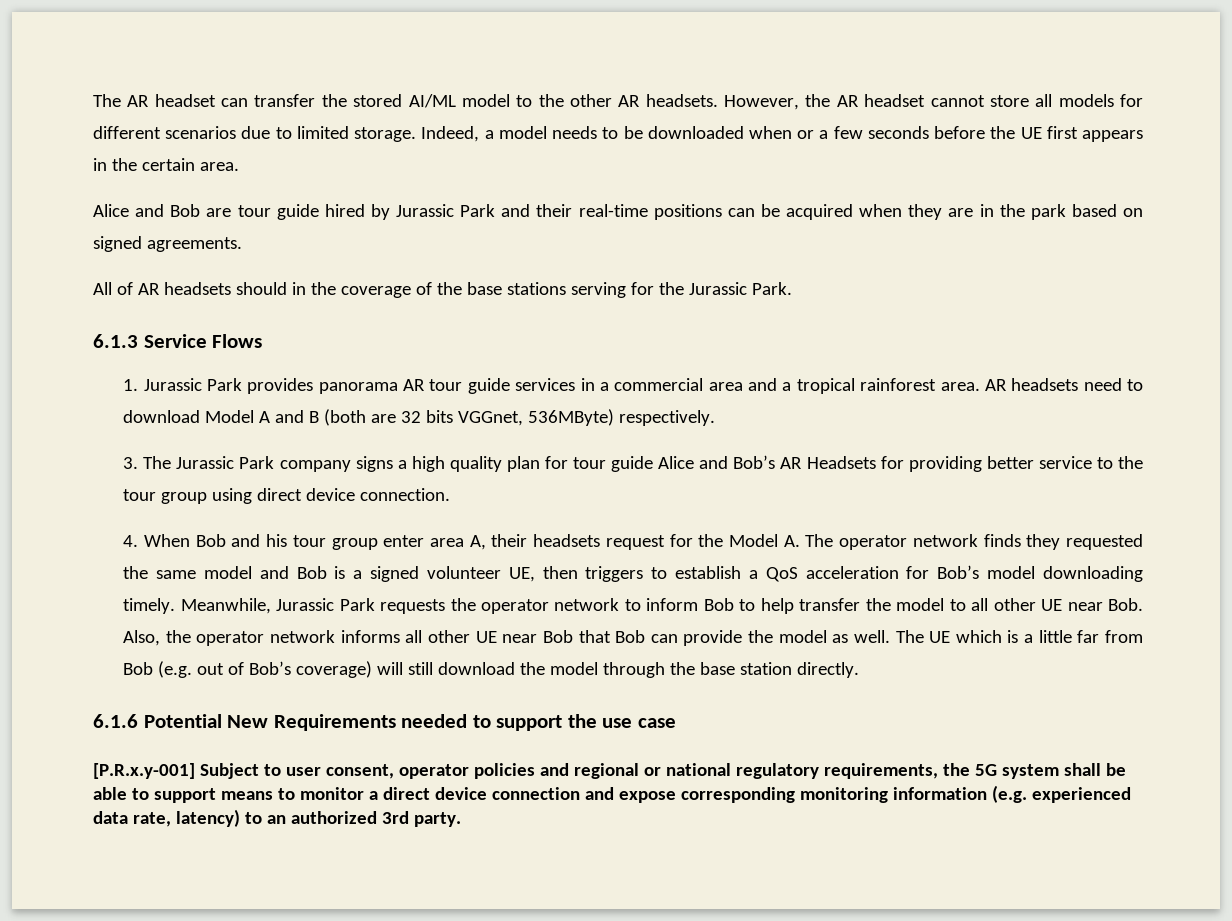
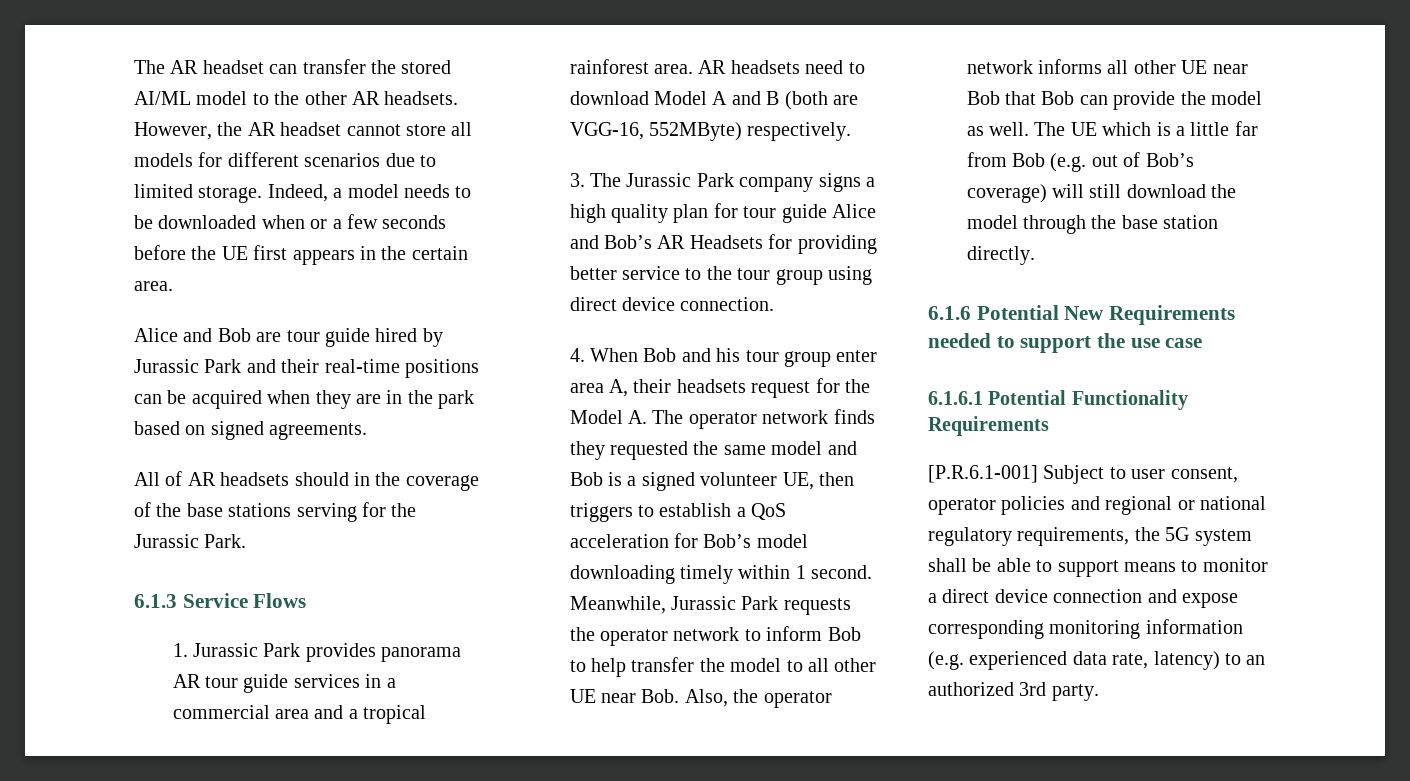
- AR headsets need to download Model A and B (both are 32 bits VGGnet, 536MByte) respectively.
+ AR headsets need to download Model A and B (both are VGG-16, 552MByte) respectively.
- 4. When Bob and his tour group enter area A, their headsets request for the Model A. The operator network finds they requested the same model and Bob is a signed volunteer UE, then triggers to establish a QoS acceleration for Bob’s model downloading timely.
+ 4. When Bob and his tour group enter area A, their headsets request for the Model A. The operator network finds they requested the same model and Bob is a signed volunteer UE, then triggers to establish a QoS acceleration for Bob’s model downloading timely within 1 second.
- [P.R.x.y-001] Subject to user consent, operator policies and regional or national regulatory requirements, the 5G system shall be able to support means to monitor a direct device connection and expose corresponding monitoring information (e.g. experienced data rate, latency) to an authorized 3rd party.
+ 6.1.6.1 Potential Functionality Requirements
+ [P.R.6.1-001] Subject to user consent, operator policies and regional or national regulatory requirements, the 5G system shall be able to support means to monitor a direct device connection and expose corresponding monitoring information (e.g. experienced data rate, latency) to an authorized 3rd party.

